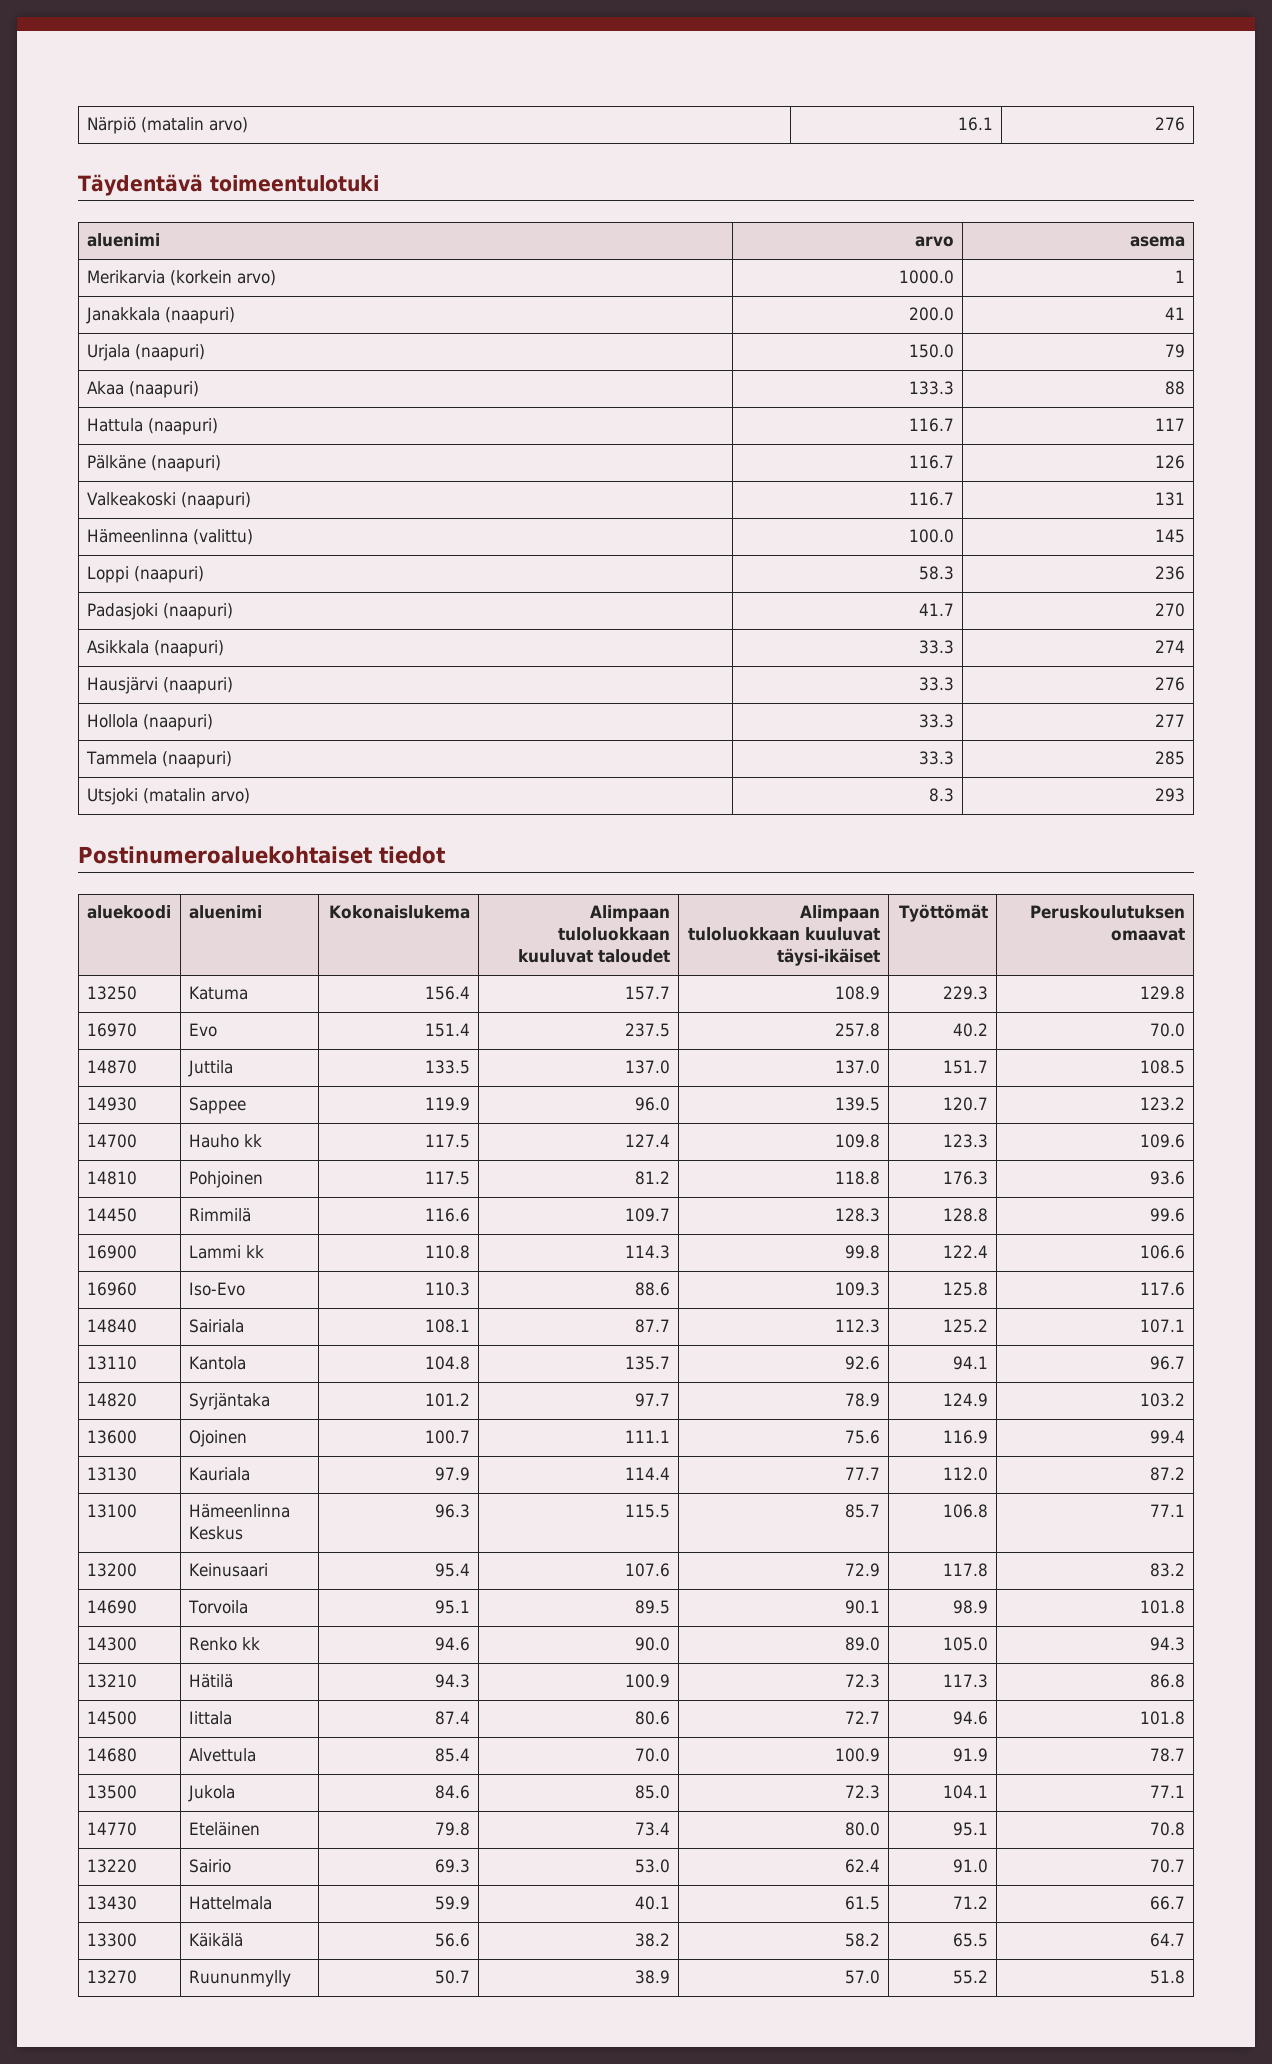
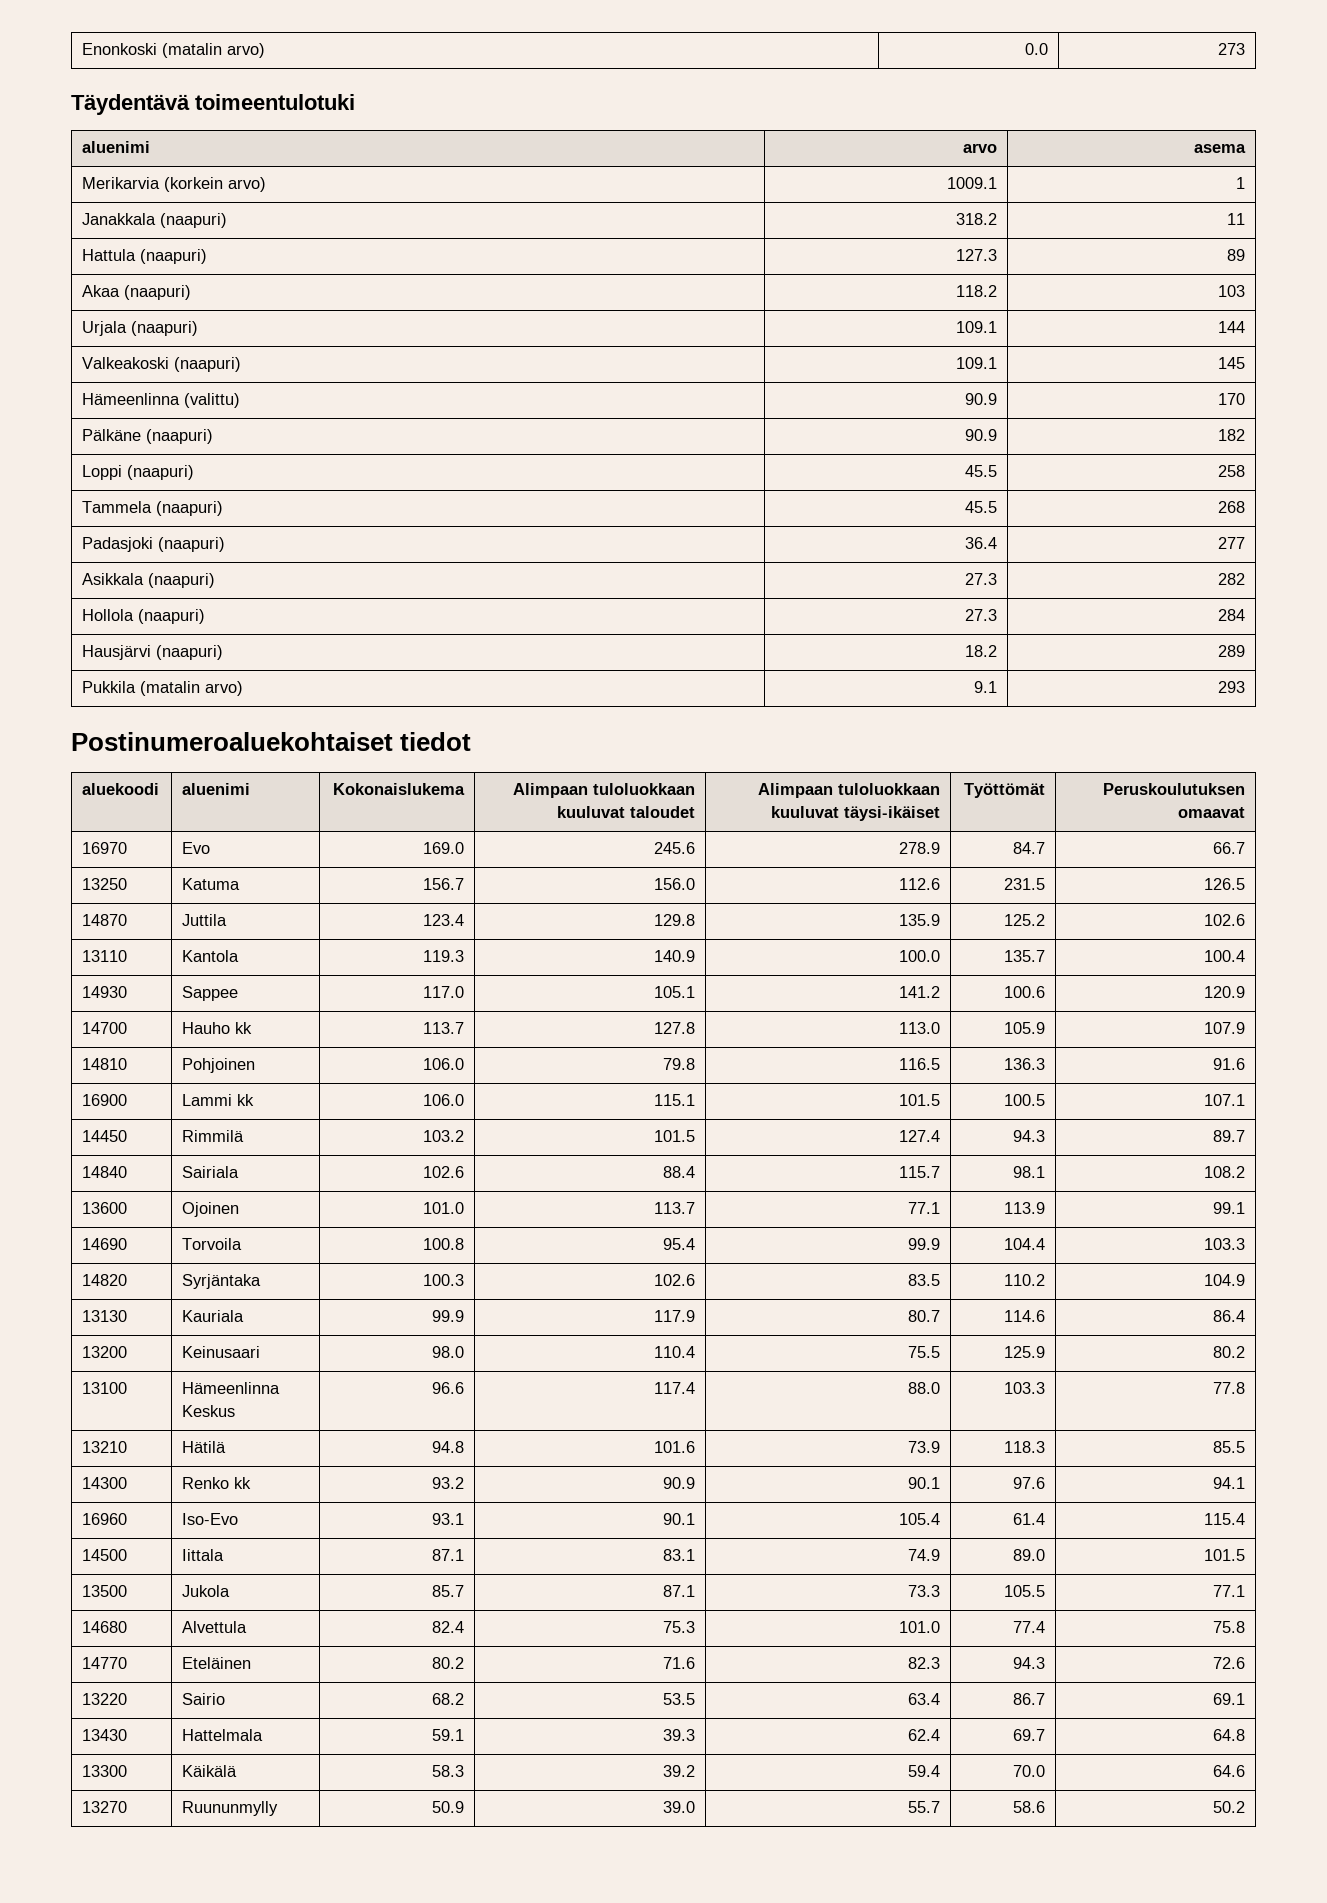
- Närpiö (matalin arvo) | 16.1 | 276
+ Enonkoski (matalin arvo) | 0.0 | 273
- Merikarvia (korkein arvo) | 1000.0 | 1
+ Merikarvia (korkein arvo) | 1009.1 | 1
- Janakkala (naapuri) | 200.0 | 41
- Urjala (naapuri) | 150.0 | 79
- Akaa (naapuri) | 133.3 | 88
- Hattula (naapuri) | 116.7 | 117
- Pälkäne (naapuri) | 116.7 | 126
- Valkeakoski (naapuri) | 116.7 | 131
- Hämeenlinna (valittu) | 100.0 | 145
- Loppi (naapuri) | 58.3 | 236
+ Janakkala (naapuri) | 318.2 | 11
+ Hattula (naapuri) | 127.3 | 89
+ Akaa (naapuri) | 118.2 | 103
+ Urjala (naapuri) | 109.1 | 144
+ Valkeakoski (naapuri) | 109.1 | 145
+ Hämeenlinna (valittu) | 90.9 | 170
+ Pälkäne (naapuri) | 90.9 | 182
+ Loppi (naapuri) | 45.5 | 258
+ Tammela (naapuri) | 45.5 | 268
- Padasjoki (naapuri) | 41.7 | 270
+ Padasjoki (naapuri) | 36.4 | 277
- Asikkala (naapuri) | 33.3 | 274
- Hausjärvi (naapuri) | 33.3 | 276
- Hollola (naapuri) | 33.3 | 277
- Tammela (naapuri) | 33.3 | 285
- Utsjoki (matalin arvo) | 8.3 | 293
+ Asikkala (naapuri) | 27.3 | 282
+ Hollola (naapuri) | 27.3 | 284
+ Hausjärvi (naapuri) | 18.2 | 289
+ Pukkila (matalin arvo) | 9.1 | 293
- 13250 | Katuma | 156.4 | 157.7 | 108.9 | 229.3 | 129.8
- 16970 | Evo | 151.4 | 237.5 | 257.8 | 40.2 | 70.0
- 14870 | Juttila | 133.5 | 137.0 | 137.0 | 151.7 | 108.5
- 14930 | Sappee | 119.9 | 96.0 | 139.5 | 120.7 | 123.2
- 14700 | Hauho kk | 117.5 | 127.4 | 109.8 | 123.3 | 109.6
- 14810 | Pohjoinen | 117.5 | 81.2 | 118.8 | 176.3 | 93.6
- 14450 | Rimmilä | 116.6 | 109.7 | 128.3 | 128.8 | 99.6
- 16900 | Lammi kk | 110.8 | 114.3 | 99.8 | 122.4 | 106.6
- 16960 | Iso-Evo | 110.3 | 88.6 | 109.3 | 125.8 | 117.6
- 14840 | Sairiala | 108.1 | 87.7 | 112.3 | 125.2 | 107.1
- 13110 | Kantola | 104.8 | 135.7 | 92.6 | 94.1 | 96.7
- 14820 | Syrjäntaka | 101.2 | 97.7 | 78.9 | 124.9 | 103.2
- 13600 | Ojoinen | 100.7 | 111.1 | 75.6 | 116.9 | 99.4
- 13130 | Kauriala | 97.9 | 114.4 | 77.7 | 112.0 | 87.2
- 13100 | Hämeenlinna Keskus | 96.3 | 115.5 | 85.7 | 106.8 | 77.1
- 13200 | Keinusaari | 95.4 | 107.6 | 72.9 | 117.8 | 83.2
- 14690 | Torvoila | 95.1 | 89.5 | 90.1 | 98.9 | 101.8
- 14300 | Renko kk | 94.6 | 90.0 | 89.0 | 105.0 | 94.3
- 13210 | Hätilä | 94.3 | 100.9 | 72.3 | 117.3 | 86.8
- 14500 | Iittala | 87.4 | 80.6 | 72.7 | 94.6 | 101.8
- 14680 | Alvettula | 85.4 | 70.0 | 100.9 | 91.9 | 78.7
- 13500 | Jukola | 84.6 | 85.0 | 72.3 | 104.1 | 77.1
- 14770 | Eteläinen | 79.8 | 73.4 | 80.0 | 95.1 | 70.8
- 13220 | Sairio | 69.3 | 53.0 | 62.4 | 91.0 | 70.7
- 13430 | Hattelmala | 59.9 | 40.1 | 61.5 | 71.2 | 66.7
- 13300 | Käikälä | 56.6 | 38.2 | 58.2 | 65.5 | 64.7
- 13270 | Ruununmylly | 50.7 | 38.9 | 57.0 | 55.2 | 51.8
+ 16970 | Evo | 169.0 | 245.6 | 278.9 | 84.7 | 66.7
+ 13250 | Katuma | 156.7 | 156.0 | 112.6 | 231.5 | 126.5
+ 14870 | Juttila | 123.4 | 129.8 | 135.9 | 125.2 | 102.6
+ 13110 | Kantola | 119.3 | 140.9 | 100.0 | 135.7 | 100.4
+ 14930 | Sappee | 117.0 | 105.1 | 141.2 | 100.6 | 120.9
+ 14700 | Hauho kk | 113.7 | 127.8 | 113.0 | 105.9 | 107.9
+ 14810 | Pohjoinen | 106.0 | 79.8 | 116.5 | 136.3 | 91.6
+ 16900 | Lammi kk | 106.0 | 115.1 | 101.5 | 100.5 | 107.1
+ 14450 | Rimmilä | 103.2 | 101.5 | 127.4 | 94.3 | 89.7
+ 14840 | Sairiala | 102.6 | 88.4 | 115.7 | 98.1 | 108.2
+ 13600 | Ojoinen | 101.0 | 113.7 | 77.1 | 113.9 | 99.1
+ 14690 | Torvoila | 100.8 | 95.4 | 99.9 | 104.4 | 103.3
+ 14820 | Syrjäntaka | 100.3 | 102.6 | 83.5 | 110.2 | 104.9
+ 13130 | Kauriala | 99.9 | 117.9 | 80.7 | 114.6 | 86.4
+ 13200 | Keinusaari | 98.0 | 110.4 | 75.5 | 125.9 | 80.2
+ 13100 | Hämeenlinna Keskus | 96.6 | 117.4 | 88.0 | 103.3 | 77.8
+ 13210 | Hätilä | 94.8 | 101.6 | 73.9 | 118.3 | 85.5
+ 14300 | Renko kk | 93.2 | 90.9 | 90.1 | 97.6 | 94.1
+ 16960 | Iso-Evo | 93.1 | 90.1 | 105.4 | 61.4 | 115.4
+ 14500 | Iittala | 87.1 | 83.1 | 74.9 | 89.0 | 101.5
+ 13500 | Jukola | 85.7 | 87.1 | 73.3 | 105.5 | 77.1
+ 14680 | Alvettula | 82.4 | 75.3 | 101.0 | 77.4 | 75.8
+ 14770 | Eteläinen | 80.2 | 71.6 | 82.3 | 94.3 | 72.6
+ 13220 | Sairio | 68.2 | 53.5 | 63.4 | 86.7 | 69.1
+ 13430 | Hattelmala | 59.1 | 39.3 | 62.4 | 69.7 | 64.8
+ 13300 | Käikälä | 58.3 | 39.2 | 59.4 | 70.0 | 64.6
+ 13270 | Ruununmylly | 50.9 | 39.0 | 55.7 | 58.6 | 50.2

